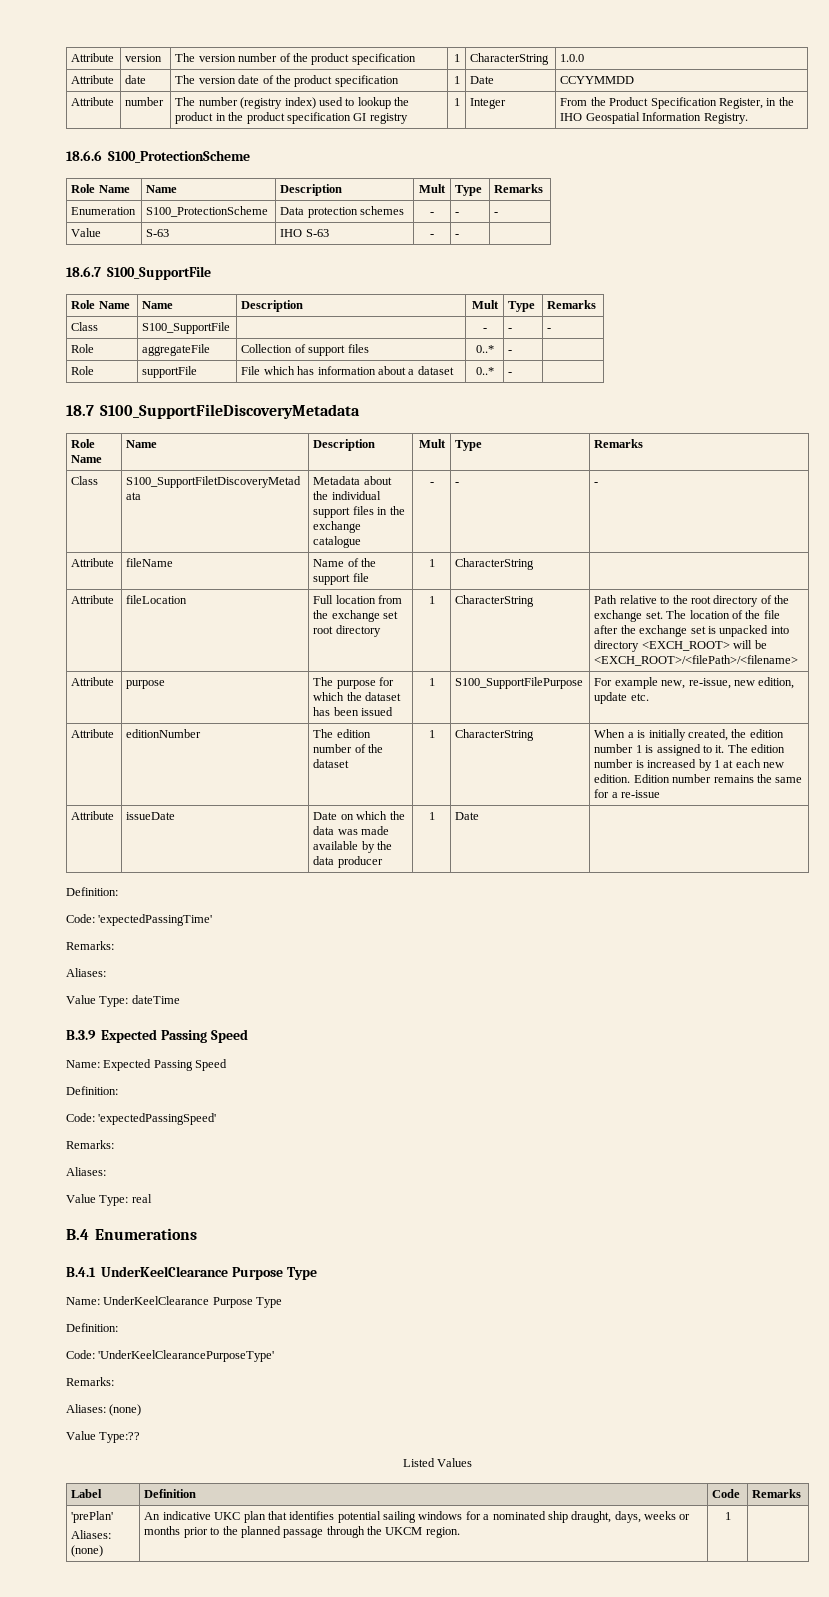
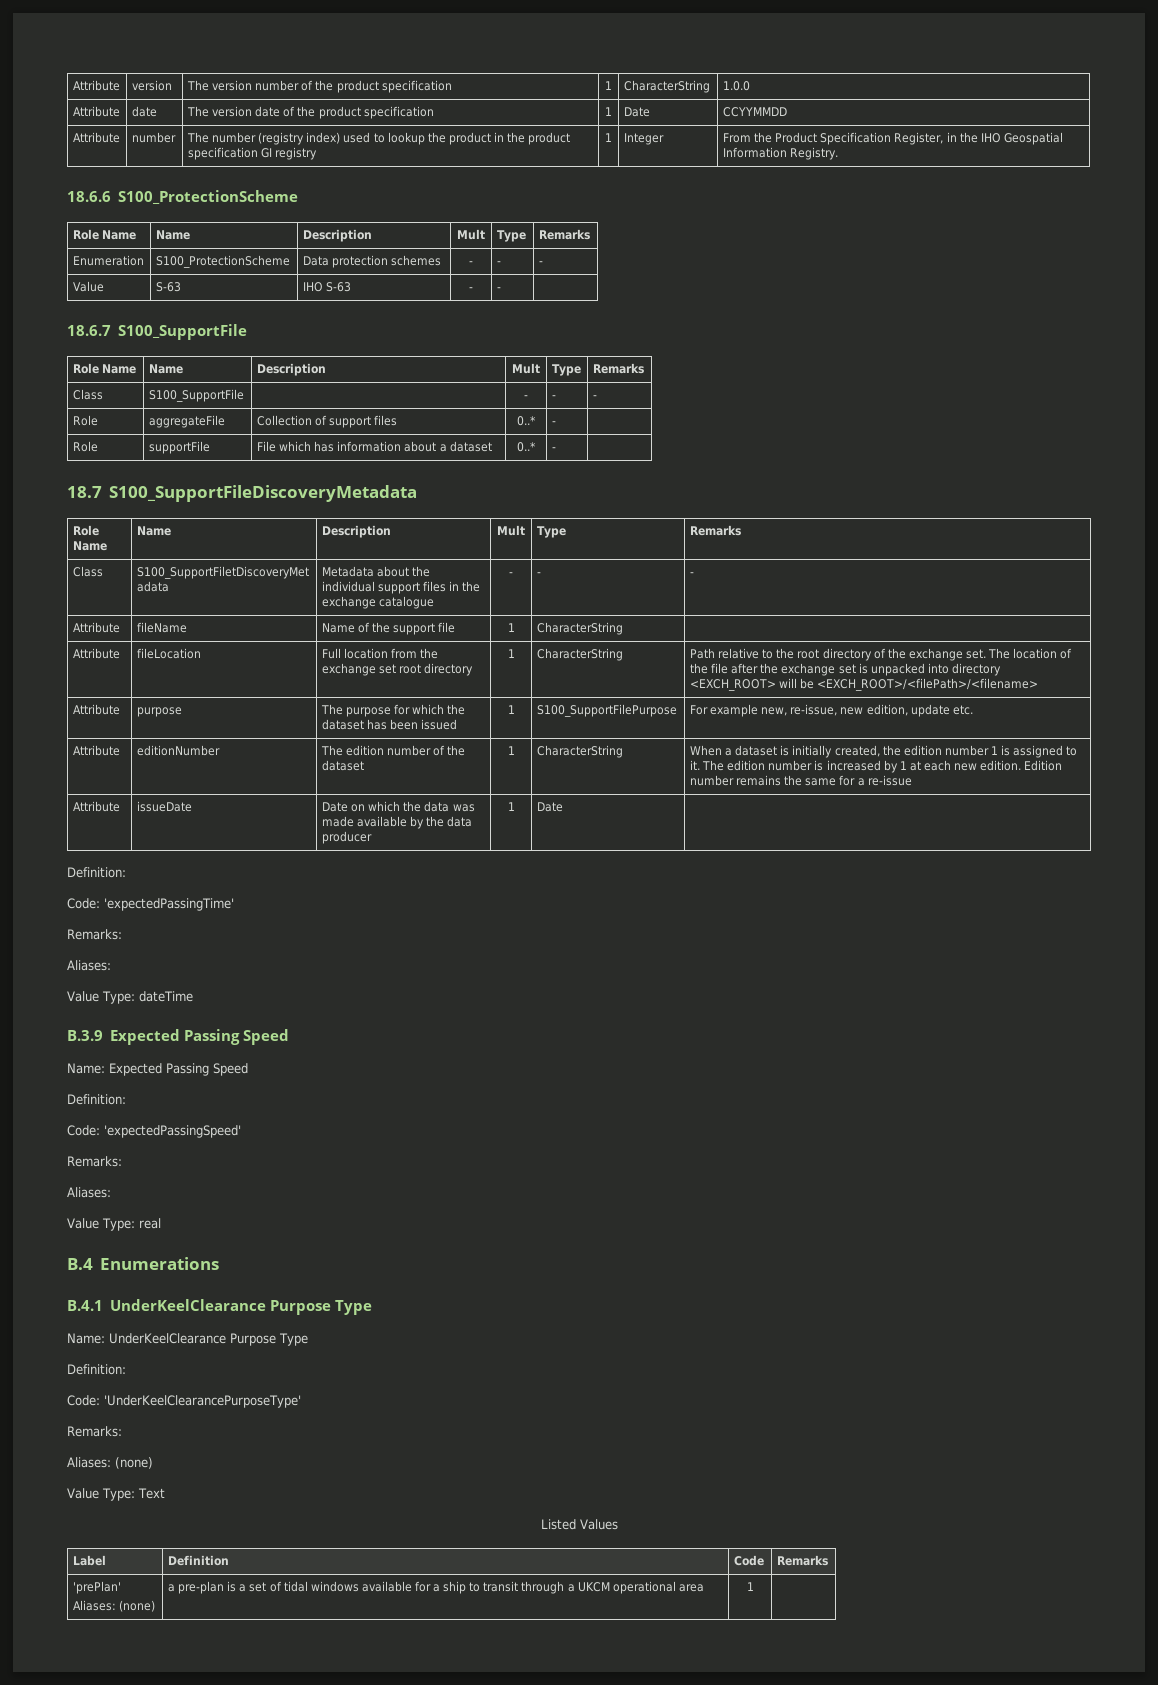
- When a is initially created, the edition number 1 is assigned to it.
+ When a dataset is initially created, the edition number 1 is assigned to it.
- Value Type:??
+ Value Type: Text
  'prePlan'
- Aliases: (none) | An indicative UKC plan that identifies potential sailing windows for a nominated ship draught, days, weeks or months prior to the planned passage through the UKCM region. | 1 |
+ Aliases: (none) | a pre-plan is a set of tidal windows available for a ship to transit through a UKCM operational area | 1 |

